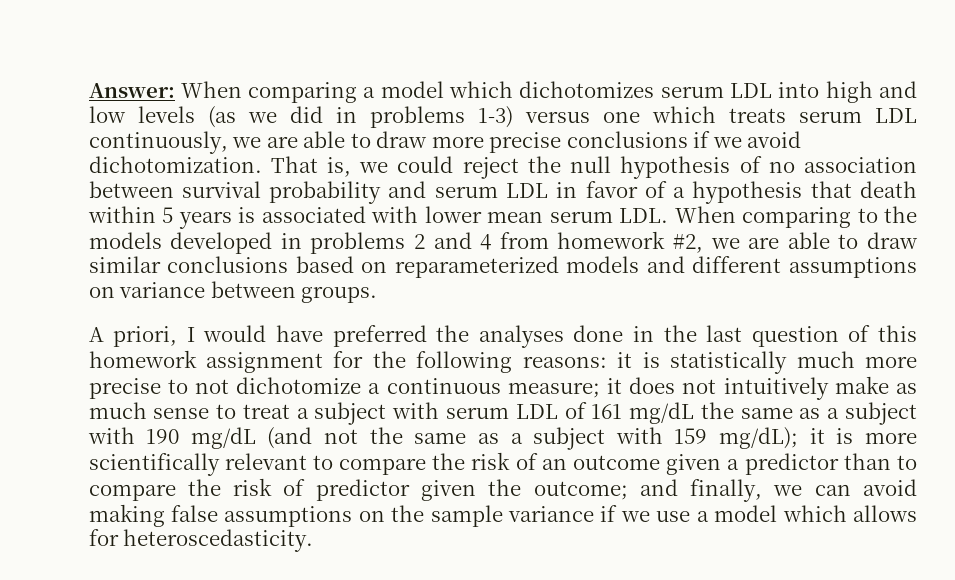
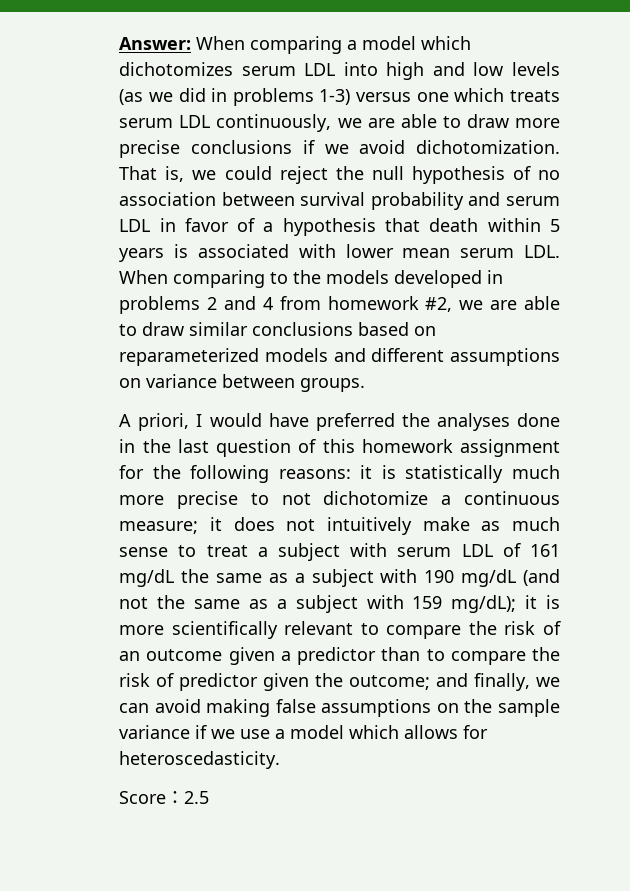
+ Score：2.5

